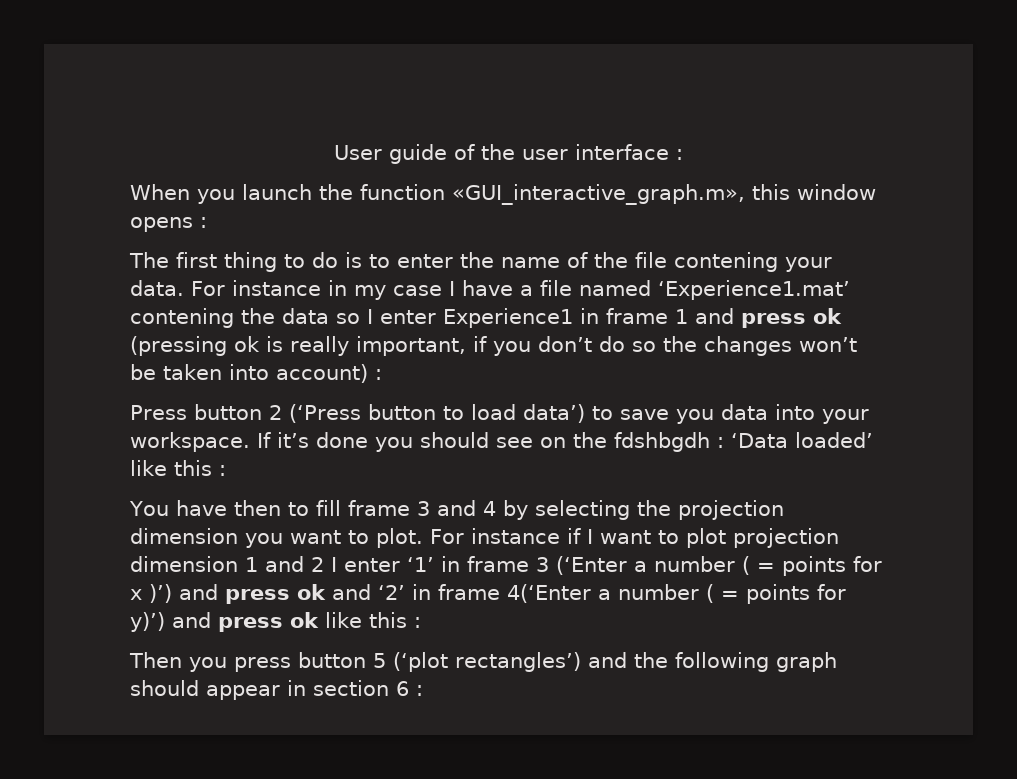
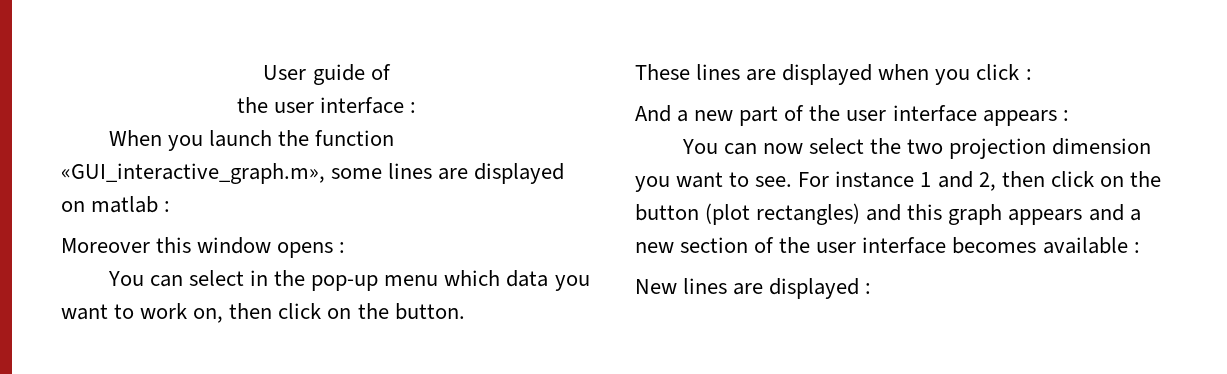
- User guide of the user interface :
+ User guide of
+ the user interface :
- When you launch the function «GUI_interactive_graph.m», this window opens :
- The first thing to do is to enter the name of the file contening your data. For instance in my case I have a file named ‘Experience1.mat’ contening the data so I enter Experience1 in frame 1 and press ok (pressing ok is really important, if you don’t do so the changes won’t be taken into account) :
- Press button 2 (‘Press button to load data’) to save you data into your workspace. If it’s done you should see on the fdshbgdh : ‘Data loaded’ like this :
- You have then to fill frame 3 and 4 by selecting the projection dimension you want to plot. For instance if I want to plot projection dimension 1 and 2 I enter ‘1’ in frame 3 (‘Enter a number ( = points for x )’) and press ok and ‘2’ in frame 4(‘Enter a number ( = points for y)’) and press ok like this :
- Then you press button 5 (‘plot rectangles’) and the following graph should appear in section 6 :
+ When you launch the function «GUI_interactive_graph.m», some lines are displayed on matlab :
+ Moreover this window opens :
+ You can select in the pop-up menu which data you want to work on, then click on the button.
+ These lines are displayed when you click :
+ And a new part of the user interface appears :
+ You can now select the two projection dimension you want to see. For instance 1 and 2, then click on the button (plot rectangles) and this graph appears and a new section of the user interface becomes available :
+ New lines are displayed :

